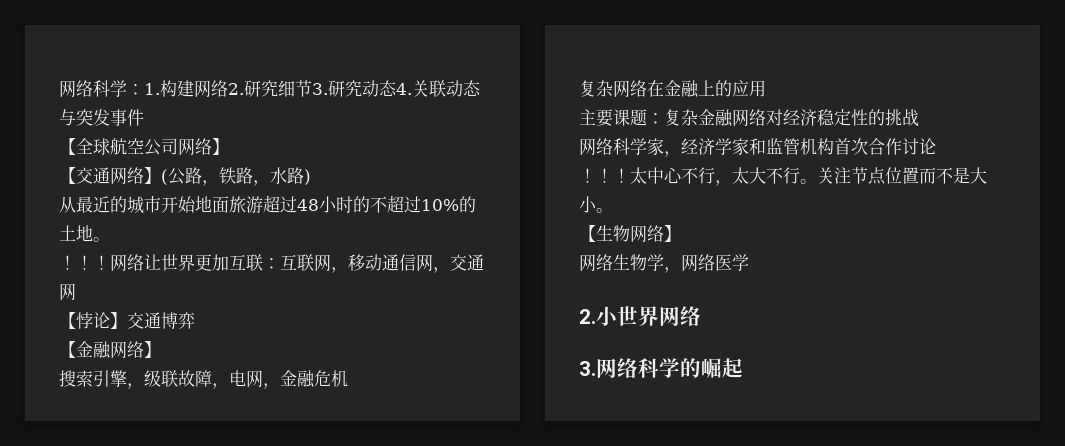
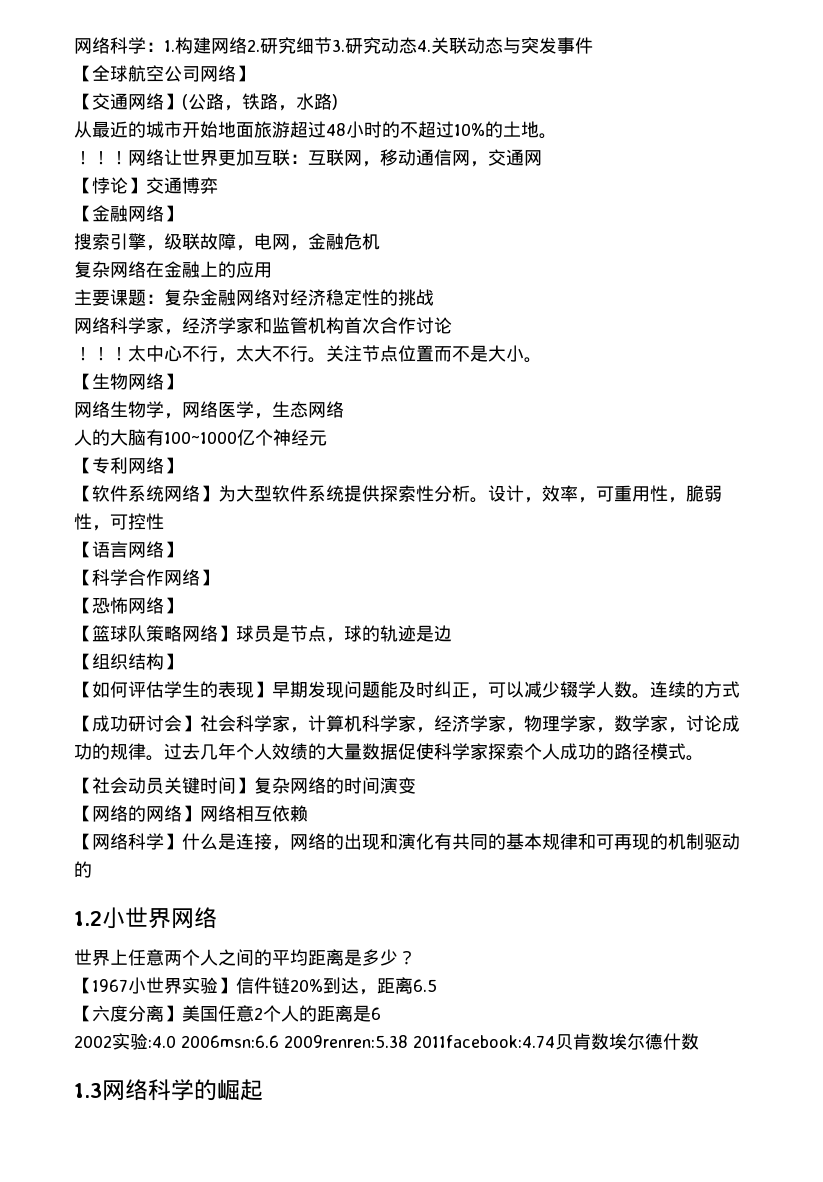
- 网络生物学，网络医学
- 2.小世界网络
- 3.网络科学的崛起
+ 网络生物学，网络医学，生态网络
+ 人的大脑有100~1000亿个神经元
+ 【专利网络】
+ 【软件系统网络】为大型软件系统提供探索性分析。设计，效率，可重用性，脆弱性，可控性
+ 【语言网络】
+ 【科学合作网络】
+ 【恐怖网络】
+ 【篮球队策略网络】球员是节点，球的轨迹是边
+ 【组织结构】
+ 【如何评估学生的表现】早期发现问题能及时纠正，可以减少辍学人数。连续的方式
+ 【成功研讨会】社会科学家，计算机科学家，经济学家，物理学家，数学家，讨论成功的规律。过去几年个人效绩的大量数据促使科学家探索个人成功的路径模式。
+ 【社会动员关键时间】复杂网络的时间演变
+ 【网络的网络】网络相互依赖
+ 【网络科学】什么是连接，网络的出现和演化有共同的基本规律和可再现的机制驱动的
+ 1.2小世界网络
+ 世界上任意两个人之间的平均距离是多少？
+ 【1967小世界实验】信件链20%到达，距离6.5
+ 【六度分离】美国任意2个人的距离是6
+ 2002实验:4.0 2006msn:6.6 2009renren:5.38 2011facebook:4.74贝肯数埃尔德什数
+ 1.3网络科学的崛起

